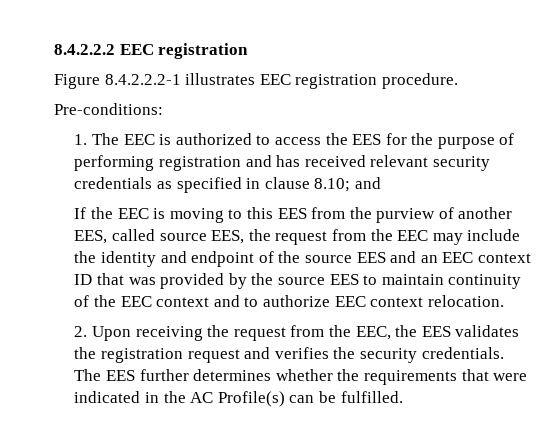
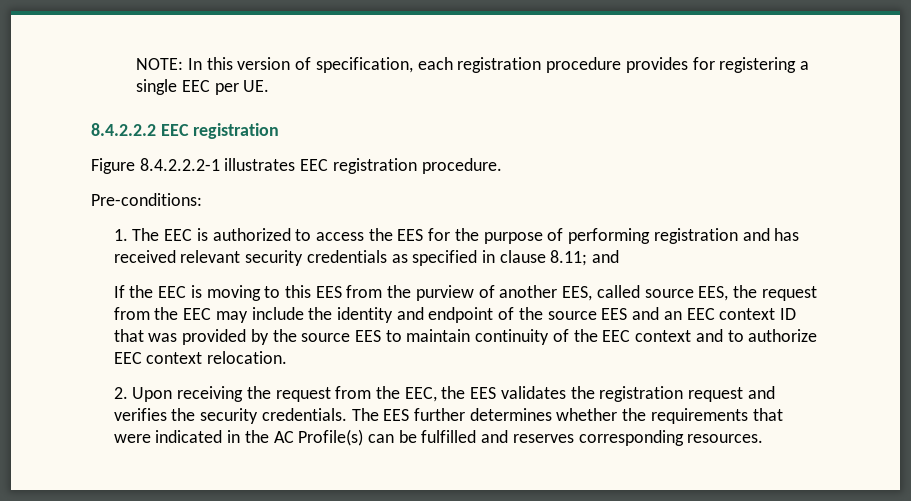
+ NOTE: In this version of specification, each registration procedure provides for registering a single EEC per UE.
- 1. The EEC is authorized to access the EES for the purpose of performing registration and has received relevant security credentials as specified in clause 8.10; and
+ 1. The EEC is authorized to access the EES for the purpose of performing registration and has received relevant security credentials as specified in clause 8.11; and
- The EES further determines whether the requirements that were indicated in the AC Profile(s) can be fulfilled.
+ The EES further determines whether the requirements that were indicated in the AC Profile(s) can be fulfilled and reserves corresponding resources.

